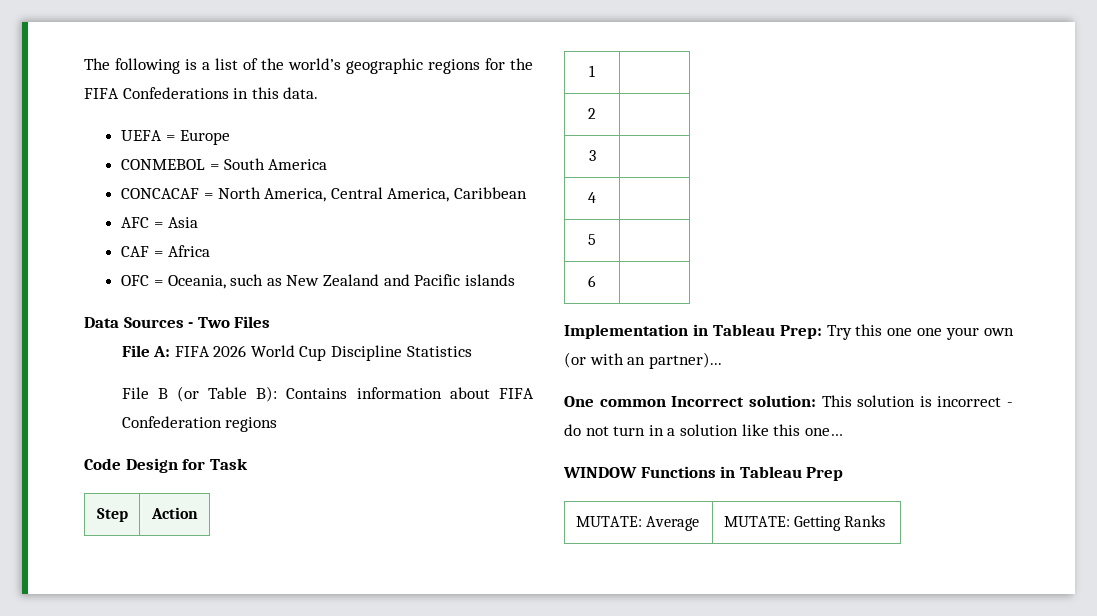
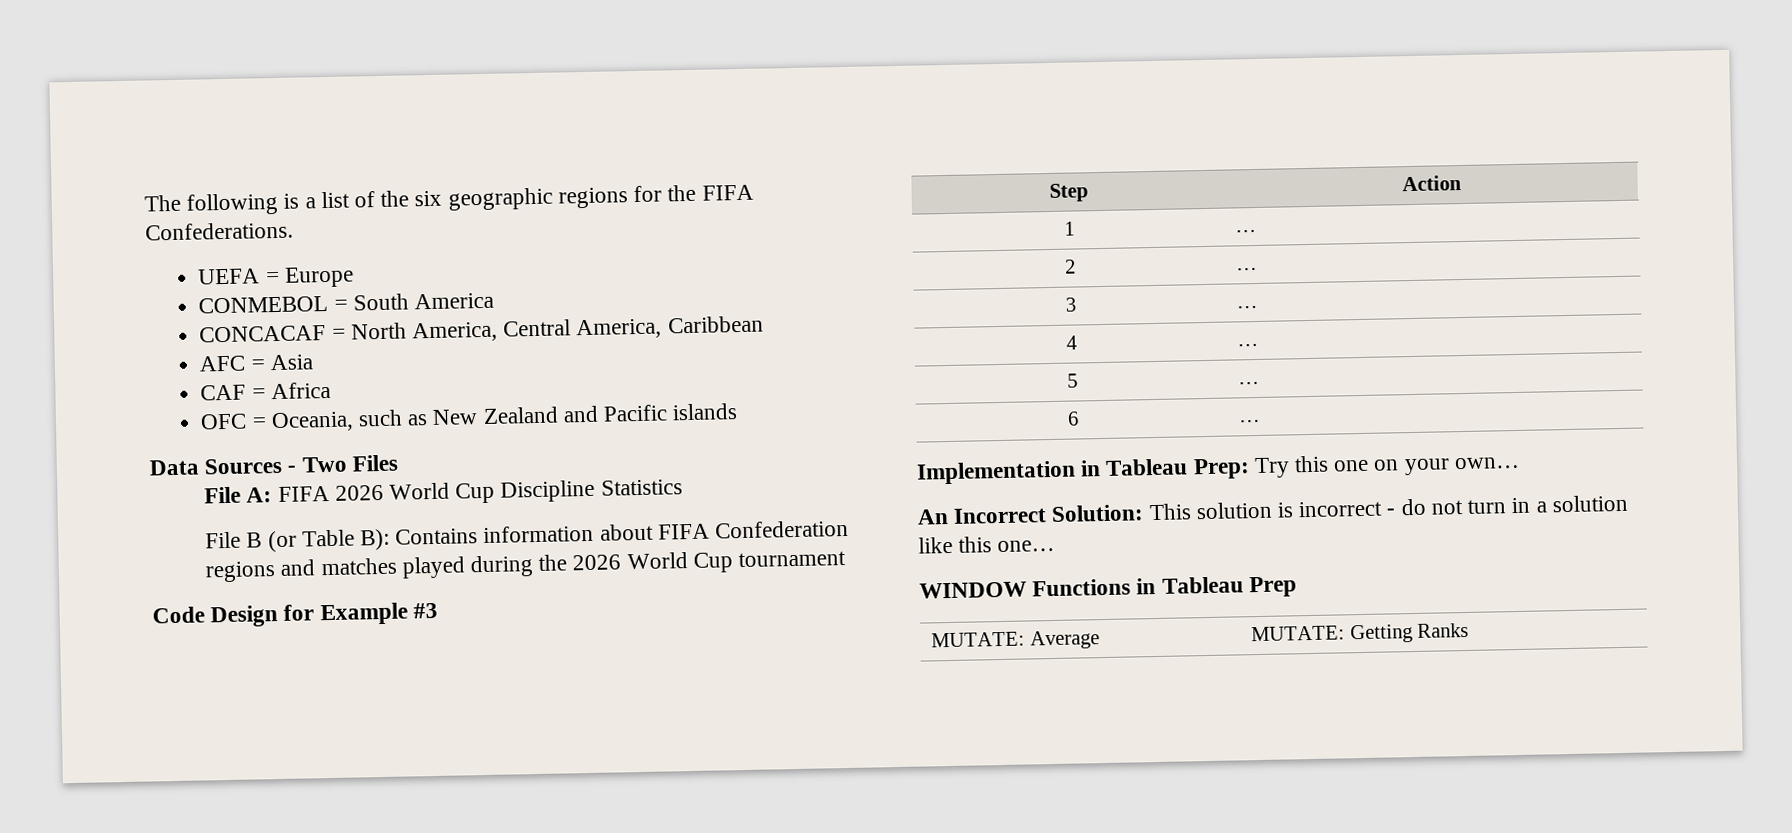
- The following is a list of the world’s geographic regions for the FIFA Confederations in this data.
+ The following is a list of the six geographic regions for the FIFA Confederations.
- File B (or Table B): Contains information about FIFA Confederation regions
+ File B (or Table B): Contains information about FIFA Confederation regions and matches played during the 2026 World Cup tournament
- Code Design for Task
+ Code Design for Example #3
- 1 |
+ 1 | …
- 2 |
+ 2 | …
- 3 |
+ 3 | …
- 4 |
+ 4 | …
- 5 |
+ 5 | …
- 6 |
+ 6 | …
- Implementation in Tableau Prep: Try this one one your own (or with an partner)...
- One common Incorrect solution: This solution is incorrect - do not turn in a solution like this one…
+ Implementation in Tableau Prep: Try this one on your own…
+ An Incorrect Solution: This solution is incorrect - do not turn in a solution like this one…

